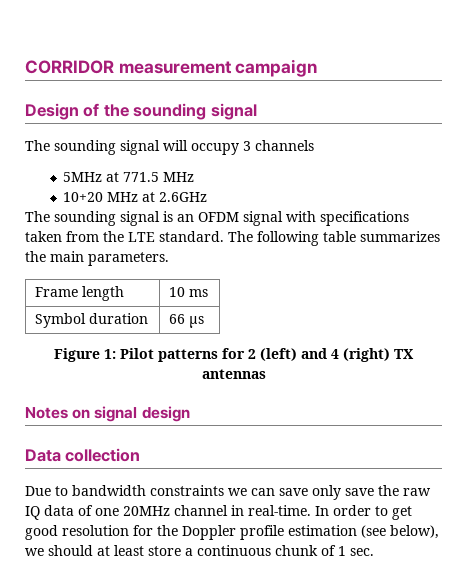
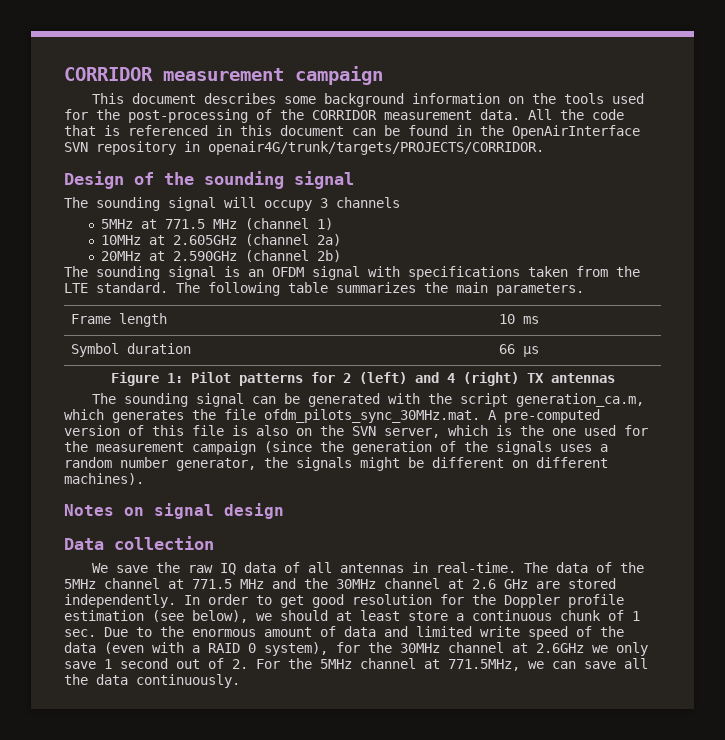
+ This document describes some background information on the tools used for the post-processing of the CORRIDOR measurement data. All the code that is referenced in this document can be found in the OpenAirInterface SVN repository in openair4G/trunk/targets/PROJECTS/CORRIDOR.
- 5MHz at 771.5 MHz
- 10+20 MHz at 2.6GHz
+ 5MHz at 771.5 MHz (channel 1)
+ 10MHz at 2.605GHz (channel 2a)
+ 20MHz at 2.590GHz (channel 2b)
+ The sounding signal can be generated with the script generation_ca.m, which generates the file ofdm_pilots_sync_30MHz.mat. A pre-computed version of this file is also on the SVN server, which is the one used for the measurement campaign (since the generation of the signals uses a random number generator, the signals might be different on different machines).
- Due to bandwidth constraints we can save only save the raw IQ data of one 20MHz channel in real-time.
+ We save the raw IQ data of all antennas in real-time. The data of the 5MHz channel at 771.5 MHz and the 30MHz channel at 2.6 GHz are stored independently.
- In order to get good resolution for the Doppler profile estimation (see below), we should at least store a continuous chunk of 1 sec.
+ In order to get good resolution for the Doppler profile estimation (see below), we should at least store a continuous chunk of 1 sec. Due to the enormous amount of data and limited write speed of the data (even with a RAID 0 system), for the 30MHz channel at 2.6GHz we only save 1 second out of 2. For the 5MHz channel at 771.5MHz, we can save all the data continuously.

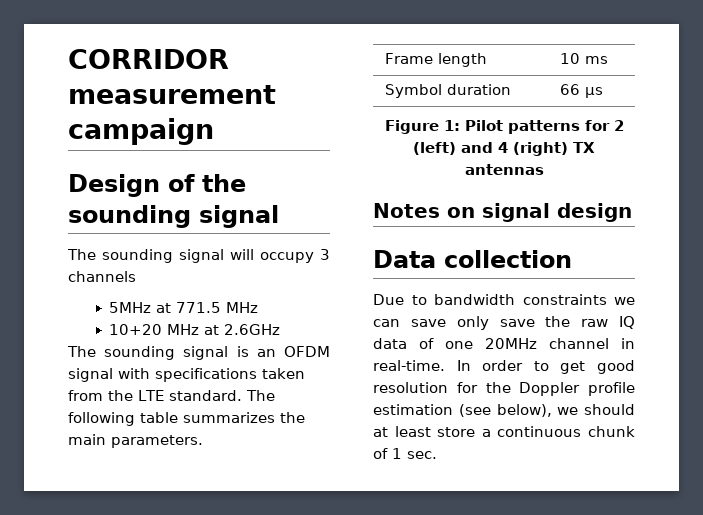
- This document describes some background information on the tools used for the post-processing of the CORRIDOR measurement data. All the code that is referenced in this document can be found in the OpenAirInterface SVN repository in openair4G/trunk/targets/PROJECTS/CORRIDOR.
- 5MHz at 771.5 MHz (channel 1)
- 10MHz at 2.605GHz (channel 2a)
- 20MHz at 2.590GHz (channel 2b)
+ 5MHz at 771.5 MHz
+ 10+20 MHz at 2.6GHz
- The sounding signal can be generated with the script generation_ca.m, which generates the file ofdm_pilots_sync_30MHz.mat. A pre-computed version of this file is also on the SVN server, which is the one used for the measurement campaign (since the generation of the signals uses a random number generator, the signals might be different on different machines).
- We save the raw IQ data of all antennas in real-time. The data of the 5MHz channel at 771.5 MHz and the 30MHz channel at 2.6 GHz are stored independently.
+ Due to bandwidth constraints we can save only save the raw IQ data of one 20MHz channel in real-time.
- In order to get good resolution for the Doppler profile estimation (see below), we should at least store a continuous chunk of 1 sec. Due to the enormous amount of data and limited write speed of the data (even with a RAID 0 system), for the 30MHz channel at 2.6GHz we only save 1 second out of 2. For the 5MHz channel at 771.5MHz, we can save all the data continuously.
+ In order to get good resolution for the Doppler profile estimation (see below), we should at least store a continuous chunk of 1 sec.

